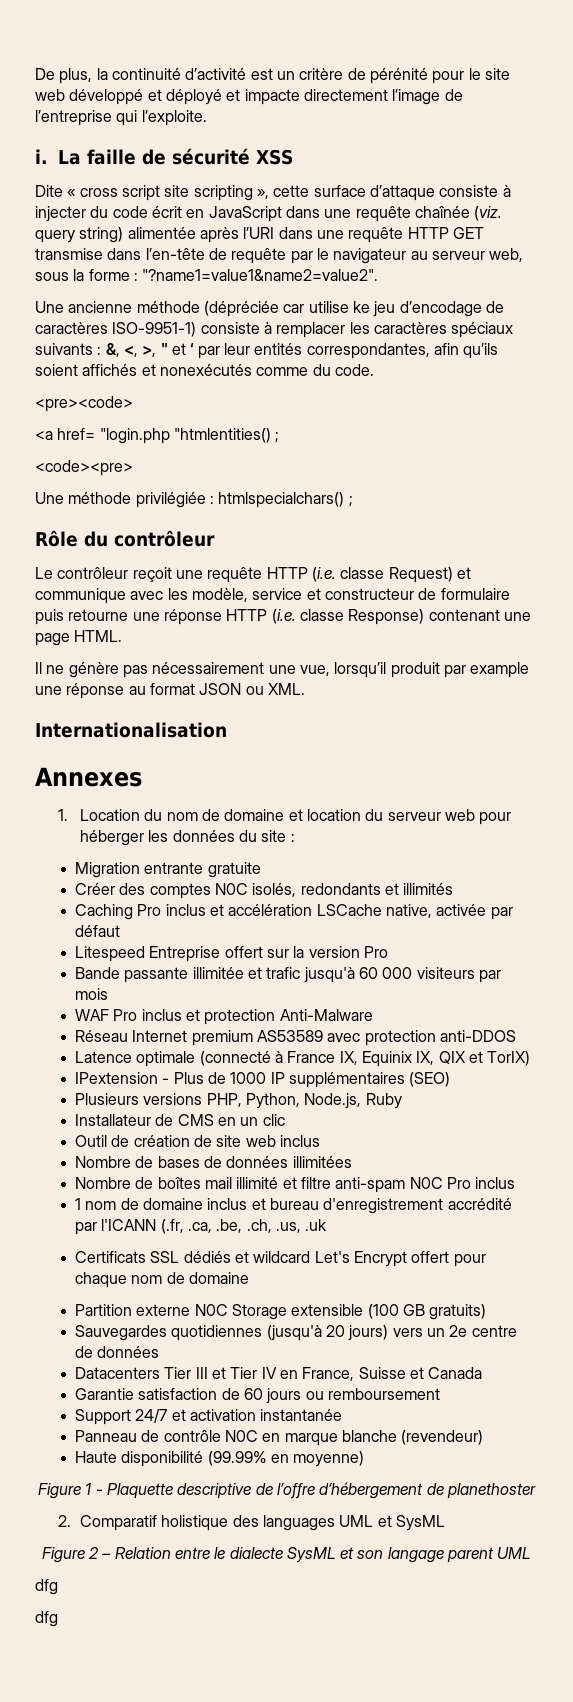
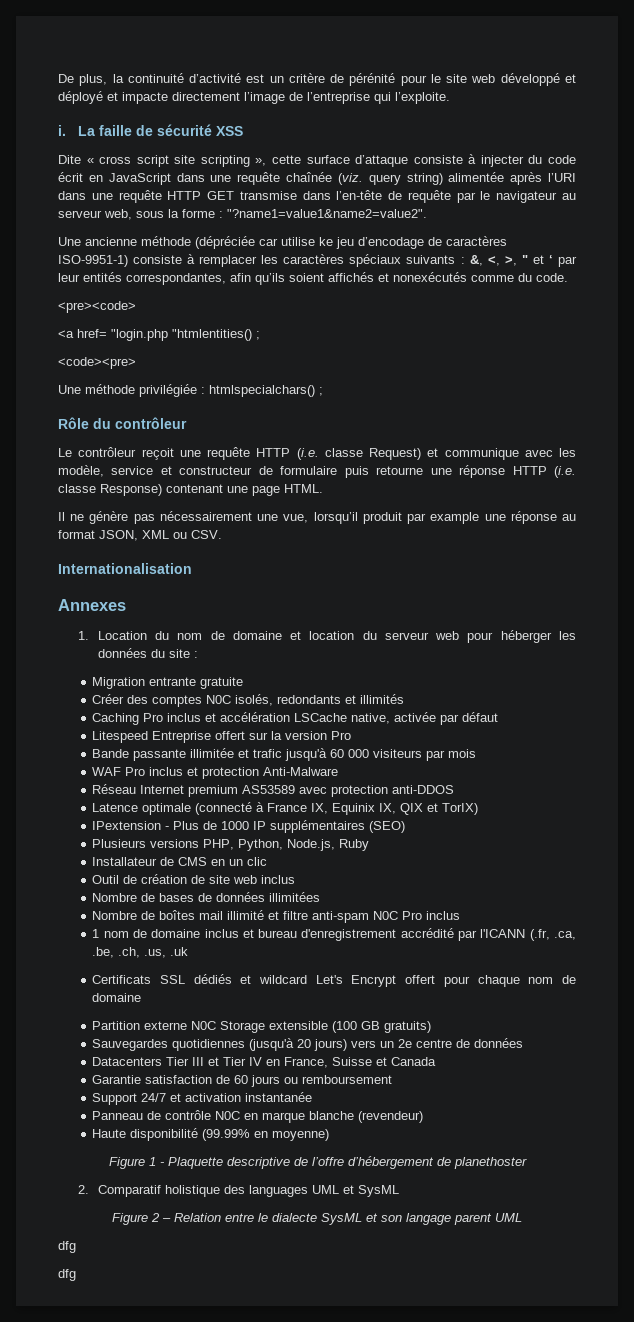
- Il ne génère pas nécessairement une vue, lorsqu’il produit par example une réponse au format JSON ou XML.
+ Il ne génère pas nécessairement une vue, lorsqu’il produit par example une réponse au format JSON, XML ou CSV.

